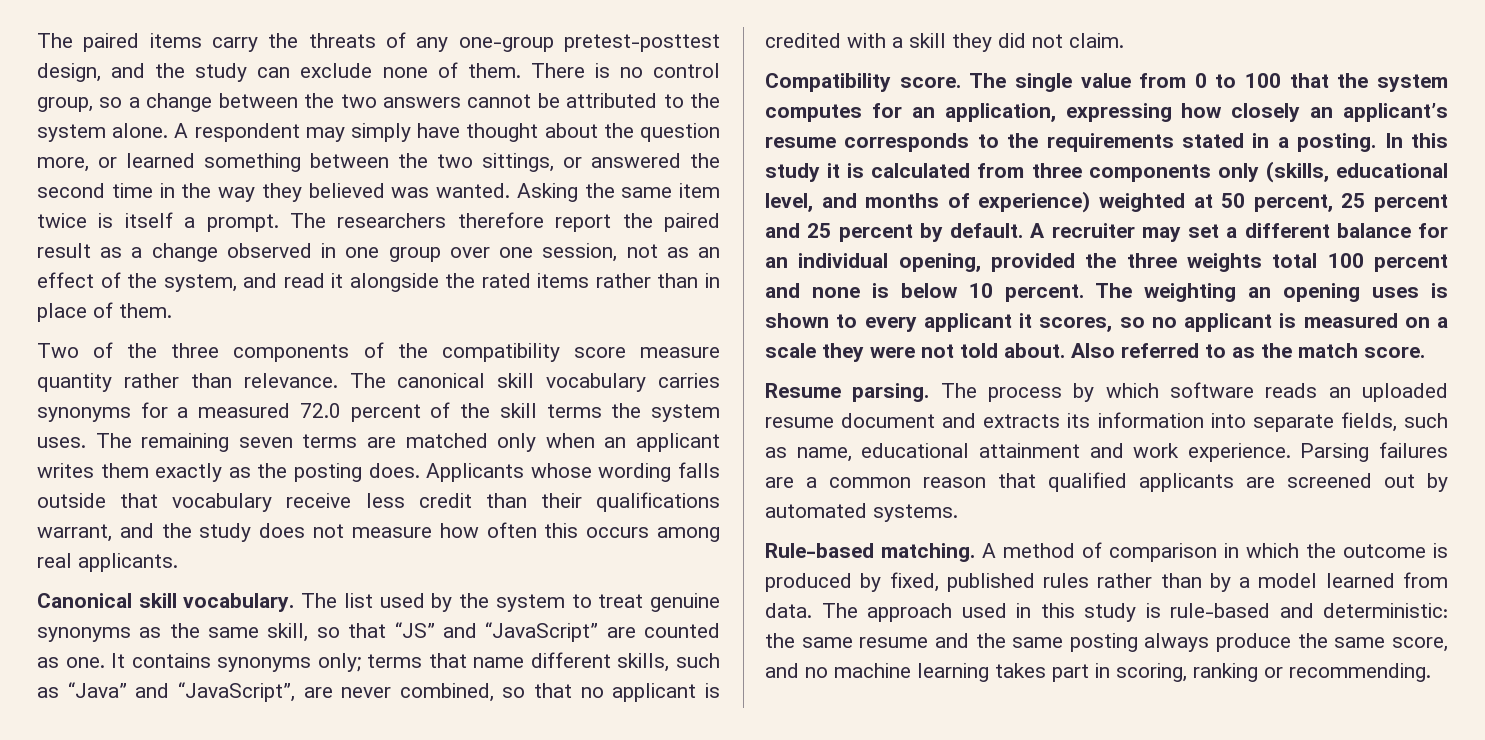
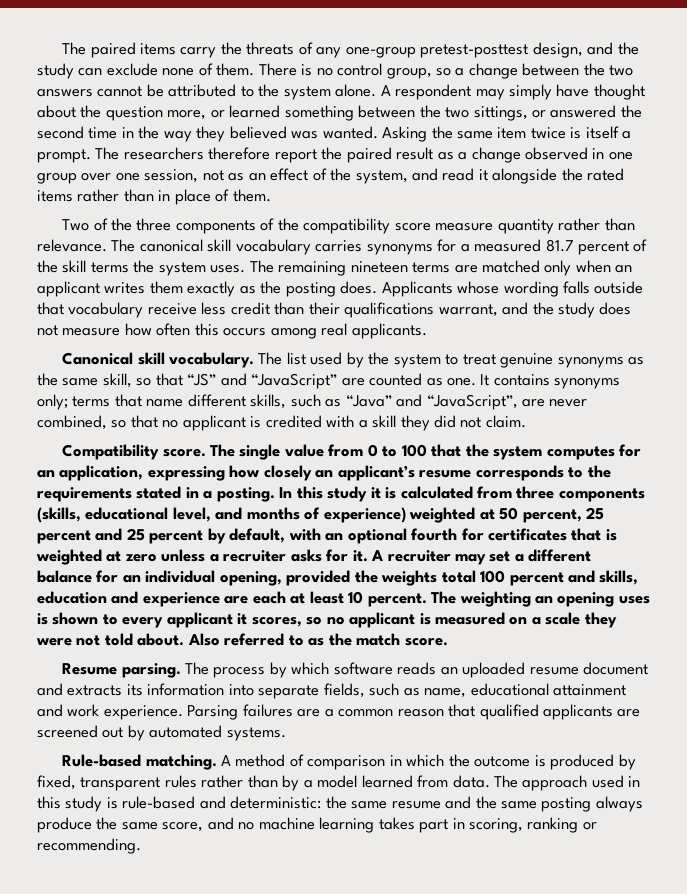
- The canonical skill vocabulary carries synonyms for a measured 72.0 percent of the skill terms the system uses.
+ The canonical skill vocabulary carries synonyms for a measured 81.7 percent of the skill terms the system uses.
- The remaining seven terms are matched only when an applicant writes them exactly as the posting does.
+ The remaining nineteen terms are matched only when an applicant writes them exactly as the posting does.
- In this study it is calculated from three components only (skills, educational level, and months of experience) weighted at 50 percent, 25 percent and 25 percent by default.
+ In this study it is calculated from three components (skills, educational level, and months of experience) weighted at 50 percent, 25 percent and 25 percent by default, with an optional fourth for certificates that is weighted at zero unless a recruiter asks for it.
- A recruiter may set a different balance for an individual opening, provided the three weights total 100 percent and none is below 10 percent.
+ A recruiter may set a different balance for an individual opening, provided the weights total 100 percent and skills, education and experience are each at least 10 percent.
- A method of comparison in which the outcome is produced by fixed, published rules rather than by a model learned from data.
+ A method of comparison in which the outcome is produced by fixed, transparent rules rather than by a model learned from data.

